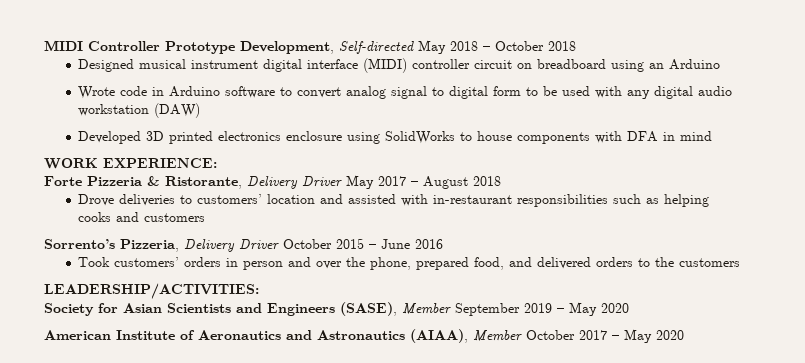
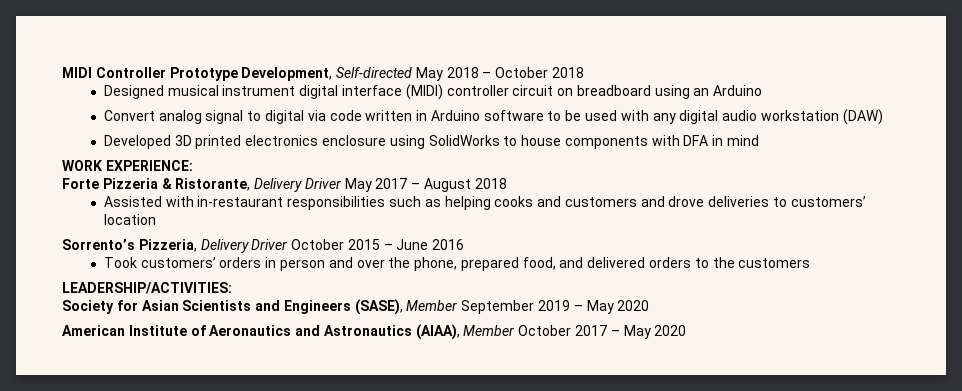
- Wrote code in Arduino software to convert analog signal to digital form to be used with any digital audio workstation (DAW)
+ Convert analog signal to digital via code written in Arduino software to be used with any digital audio workstation (DAW)
- Drove deliveries to customers’ location and assisted with in-restaurant responsibilities such as helping cooks and customers
+ Assisted with in-restaurant responsibilities such as helping cooks and customers and drove deliveries to customers’ location

